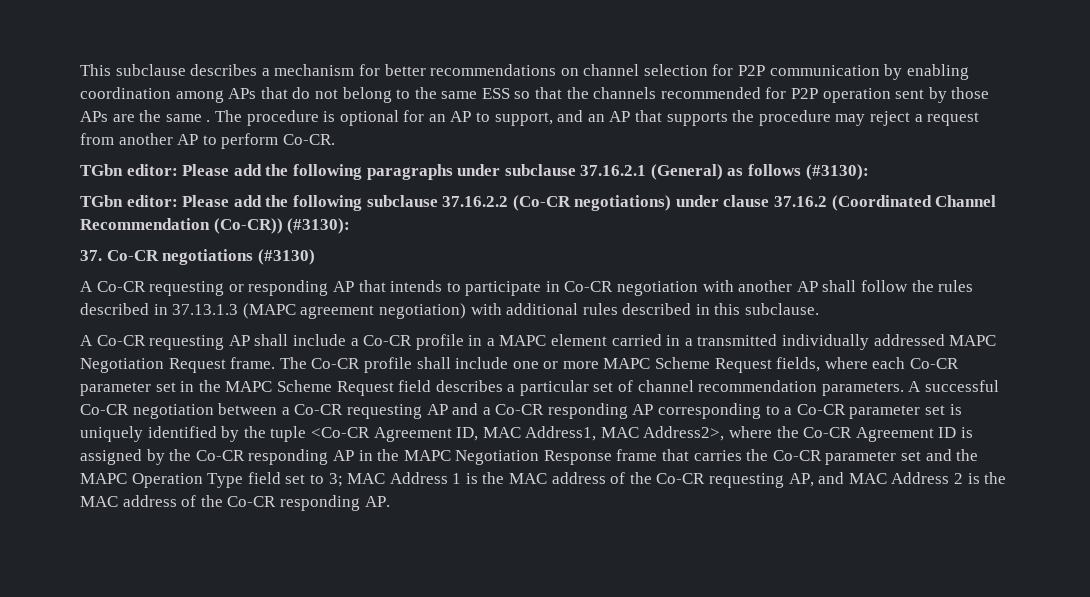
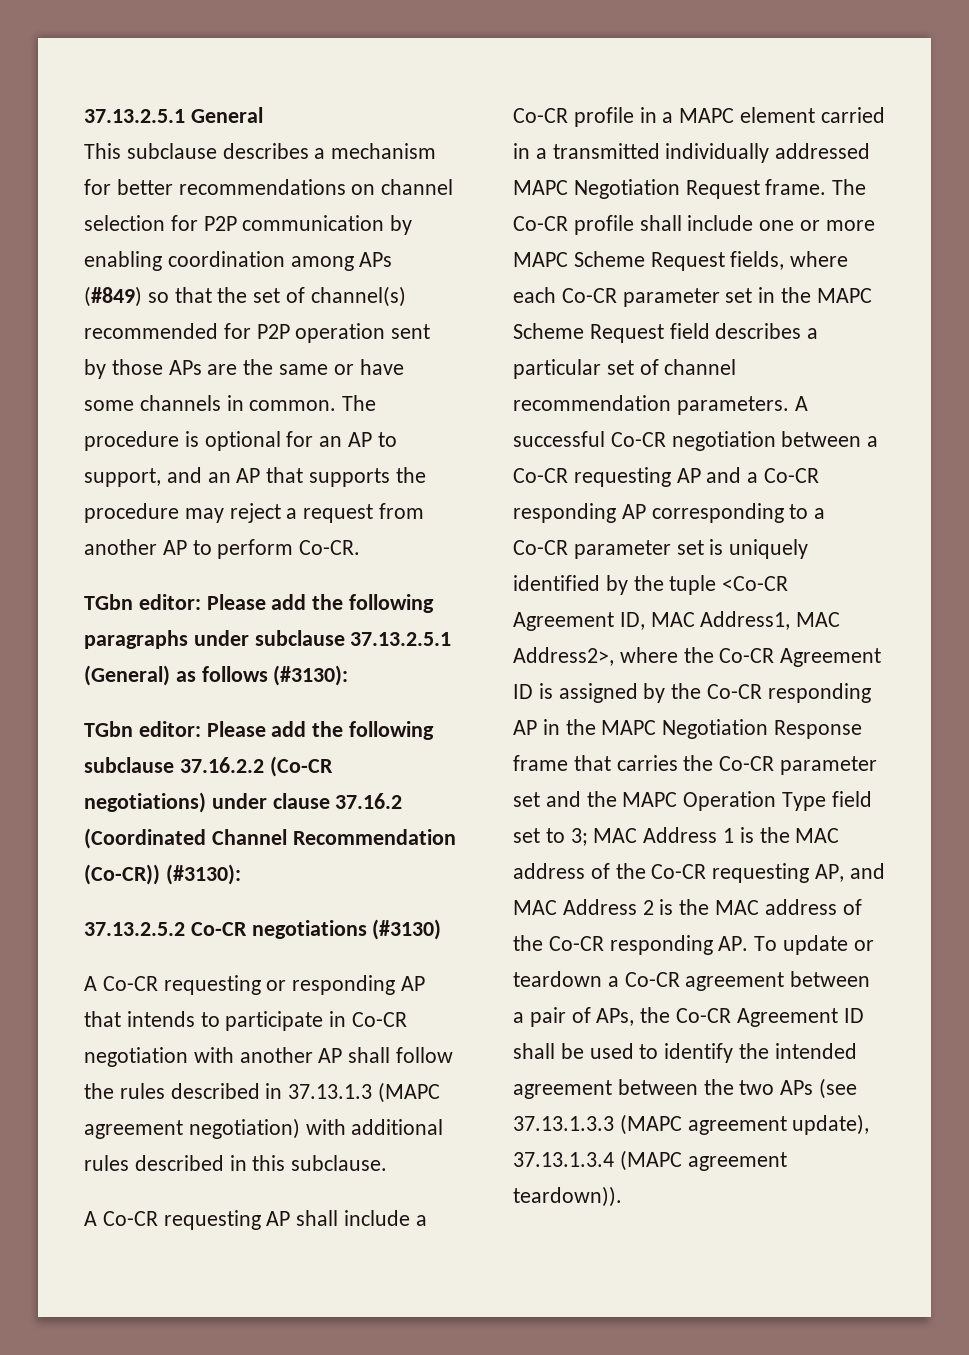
+ 37.13.2.5.1 General
- This subclause describes a mechanism for better recommendations on channel selection for P2P communication by enabling coordination among APs that do not belong to the same ESS so that the channels recommended for P2P operation sent by those APs are the same .
+ This subclause describes a mechanism for better recommendations on channel selection for P2P communication by enabling coordination among APs (#849) so that the set of channel(s) recommended for P2P operation sent by those APs are the same or have some channels in common.
- TGbn editor: Please add the following paragraphs under subclause 37.16.2.1 (General) as follows (#3130):
+ TGbn editor: Please add the following paragraphs under subclause 37.13.2.5.1 (General) as follows (#3130):
- 37. Co-CR negotiations (#3130)
+ 37.13.2.5.2 Co-CR negotiations (#3130)
- MAC Address 1 is the MAC address of the Co-CR requesting AP, and MAC Address 2 is the MAC address of the Co-CR responding AP.
+ MAC Address 1 is the MAC address of the Co-CR requesting AP, and MAC Address 2 is the MAC address of the Co-CR responding AP. To update or teardown a Co-CR agreement between a pair of APs, the Co-CR Agreement ID shall be used to identify the intended agreement between the two APs (see 37.13.1.3.3 (MAPC agreement update), 37.13.1.3.4 (MAPC agreement teardown)).

